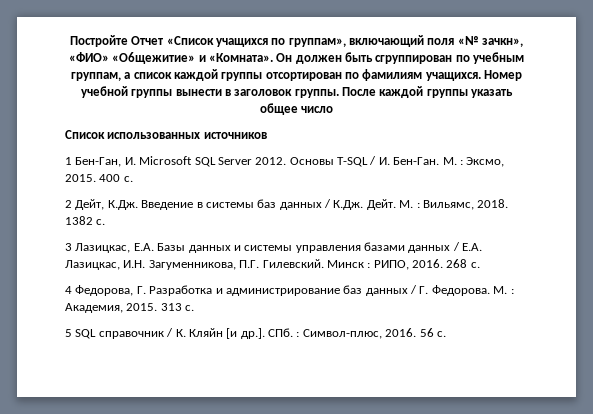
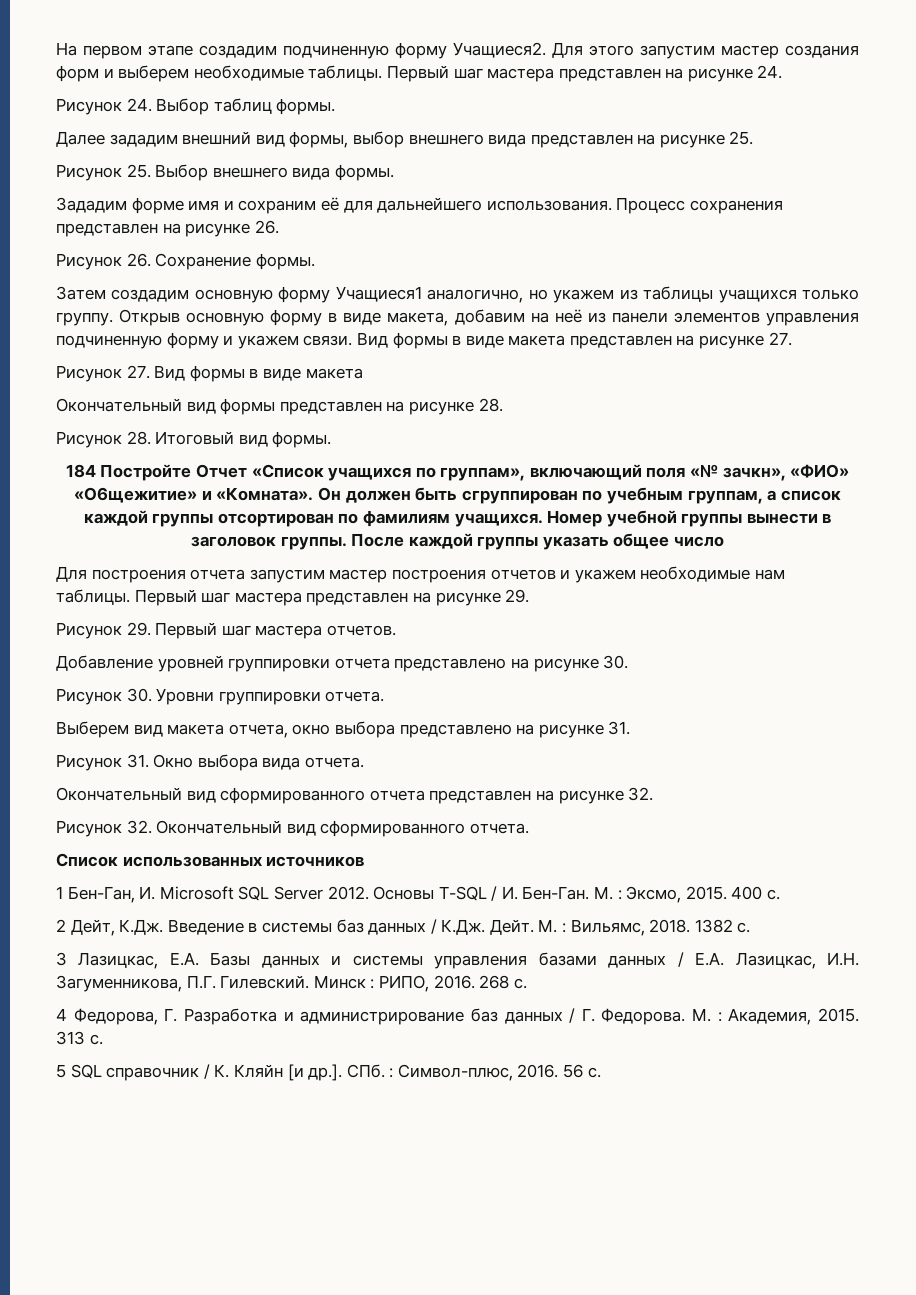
- Постройте Отчет «Список учащихся по группам», включающий поля «№ зачкн», «ФИО» «О6щежитие» и «Комната».
+ На первом этапе создадим подчиненную форму Учащиеся2. Для этого запустим мастер создания форм и выберем необходимые таблицы. Первый шаг мастера представлен на рисунке 24.
+ Рисунок 24. Выбор таблиц формы.
+ Далее зададим внешний вид формы, выбор внешнего вида представлен на рисунке 25.
+ Рисунок 25. Выбор внешнего вида формы.
+ Зададим форме имя и сохраним её для дальнейшего использования. Процесс сохранения представлен на рисунке 26.
+ Рисунок 26. Сохранение формы.
+ Затем создадим основную форму Учащиеся1 аналогично, но укажем из таблицы учащихся только группу. Открыв основную форму в виде макета, добавим на неё из панели элементов управления подчиненную форму и укажем связи. Вид формы в виде макета представлен на рисунке 27.
+ Рисунок 27. Вид формы в виде макета
+ Окончательный вид формы представлен на рисунке 28.
+ Рисунок 28. Итоговый вид формы.
+ 184 Постройте Отчет «Список учащихся по группам», включающий поля «№ зачкн», «ФИО» «О6щежитие» и «Комната».
+ Для построения отчета запустим мастер построения отчетов и укажем необходимые нам таблицы. Первый шаг мастера представлен на рисунке 29.
+ Рисунок 29. Первый шаг мастера отчетов.
+ Добавление уровней группировки отчета представлено на рисунке 30.
+ Рисунок 30. Уровни группировки отчета.
+ Выберем вид макета отчета, окно выбора представлено на рисунке 31.
+ Рисунок 31. Окно выбора вида отчета.
+ Окончательный вид сформированного отчета представлен на рисунке 32.
+ Рисунок 32. Окончательный вид сформированного отчета.

